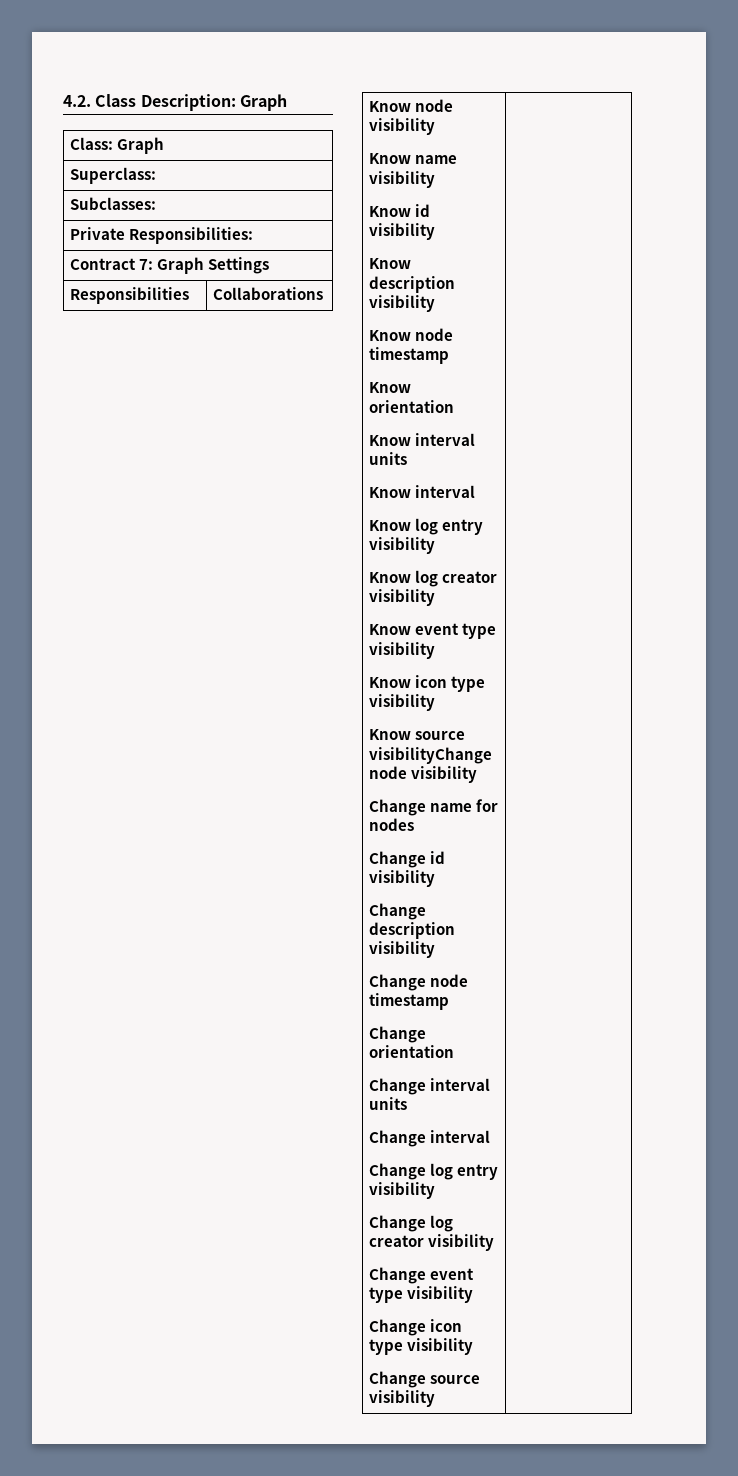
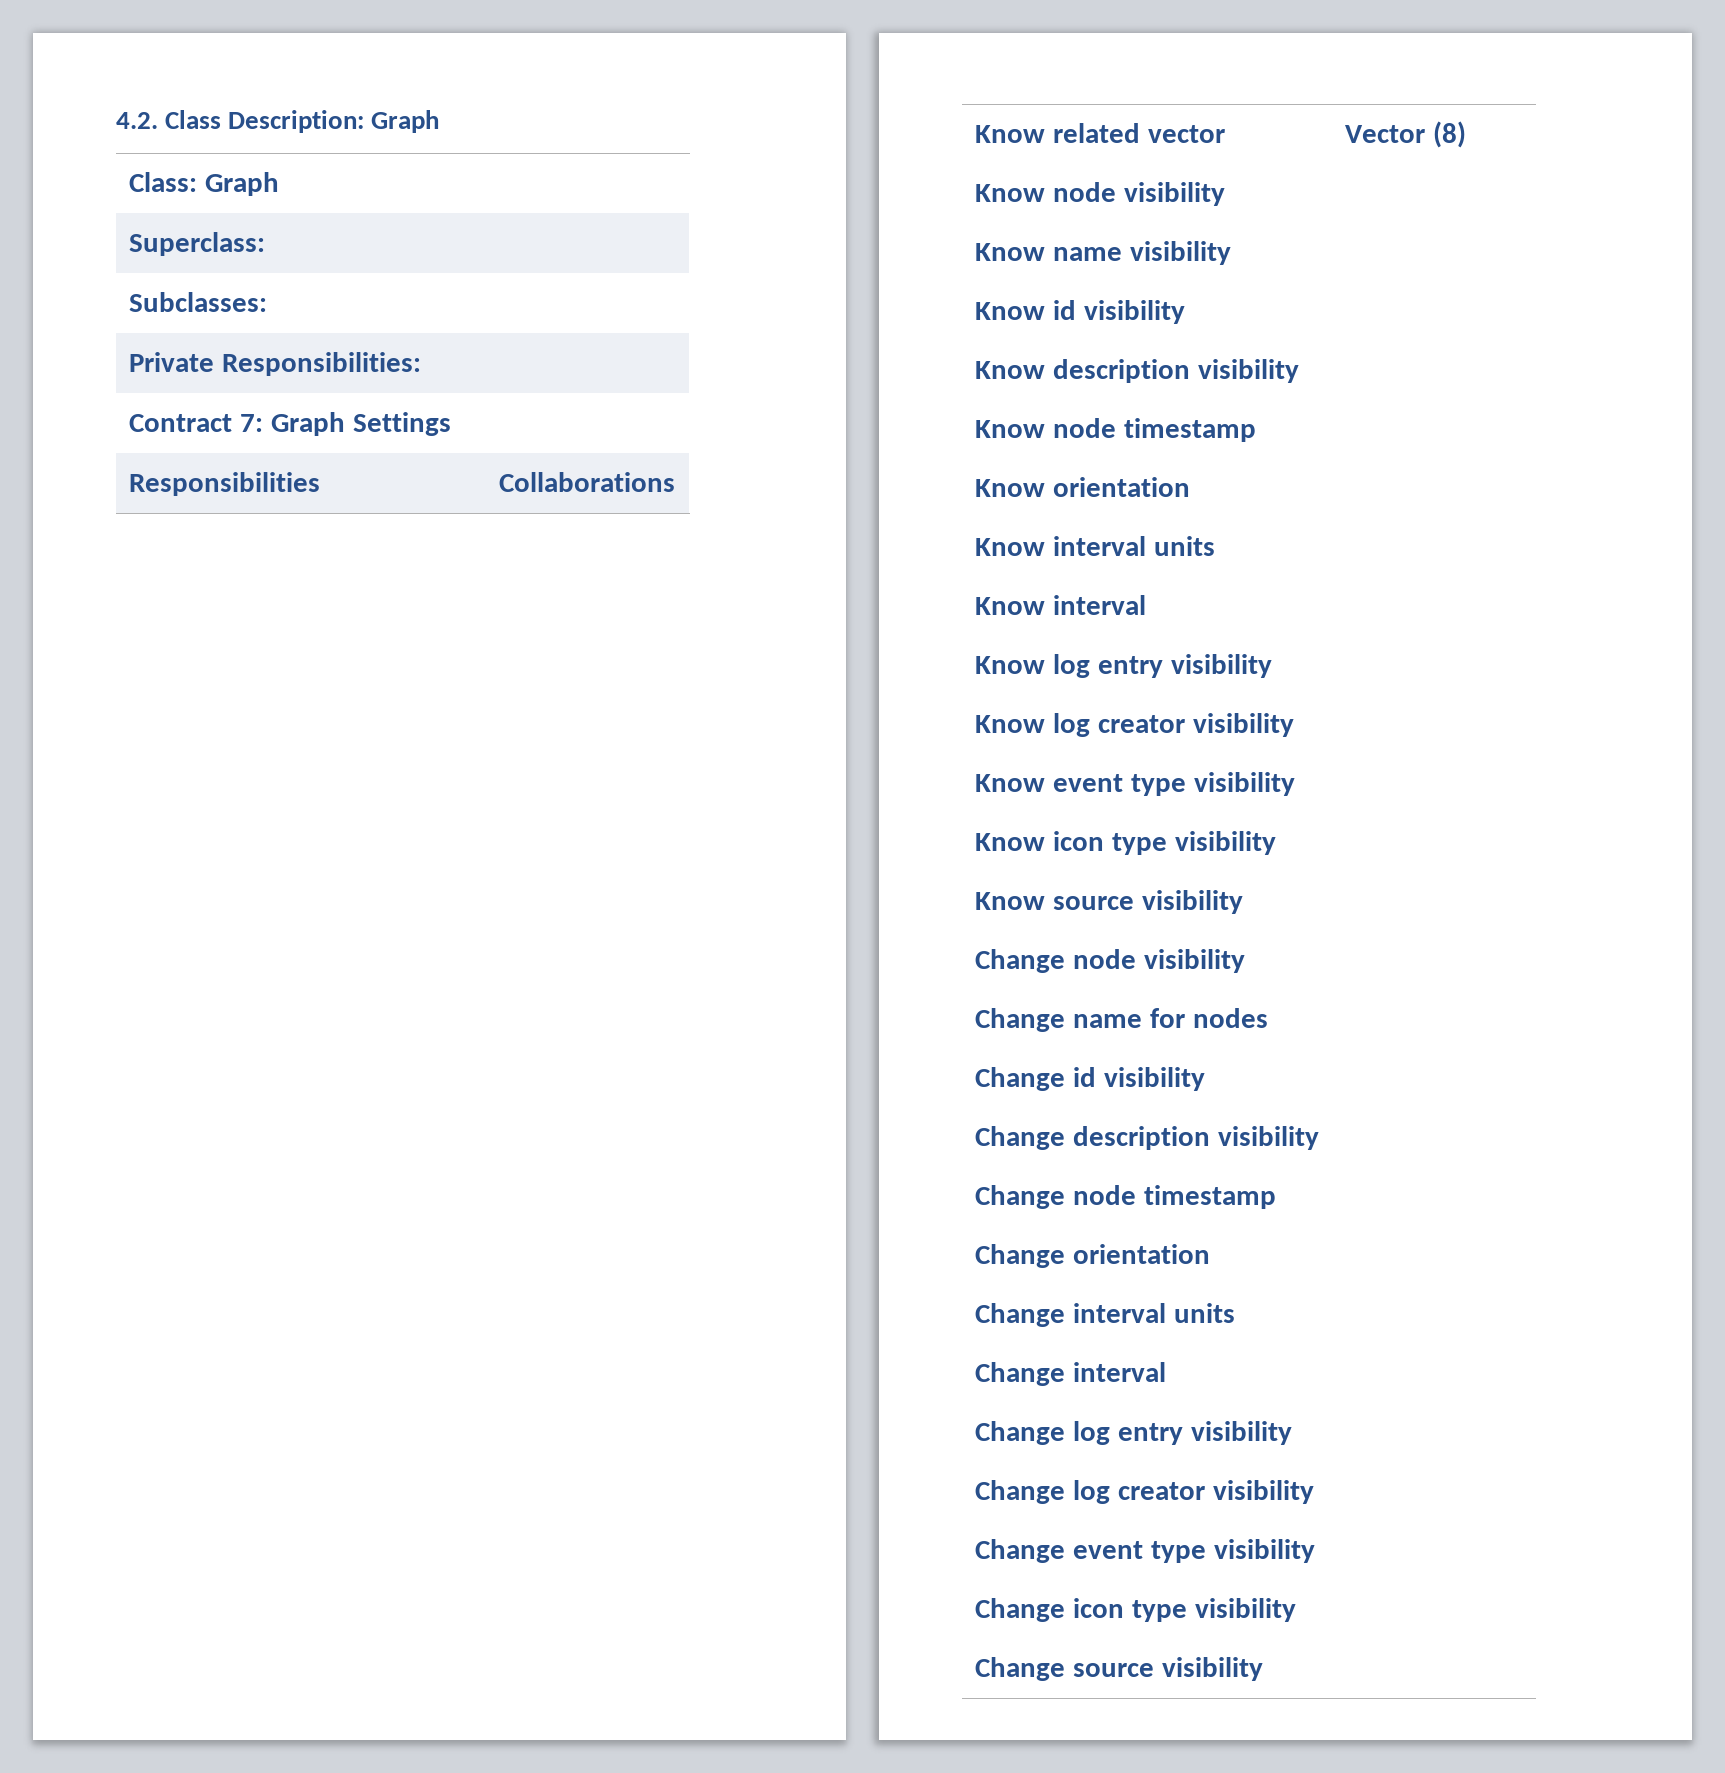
+ Know related vector
- Know source visibilityChange node visibility
+ Know source visibility
+ Change node visibility
+ Vector (8)

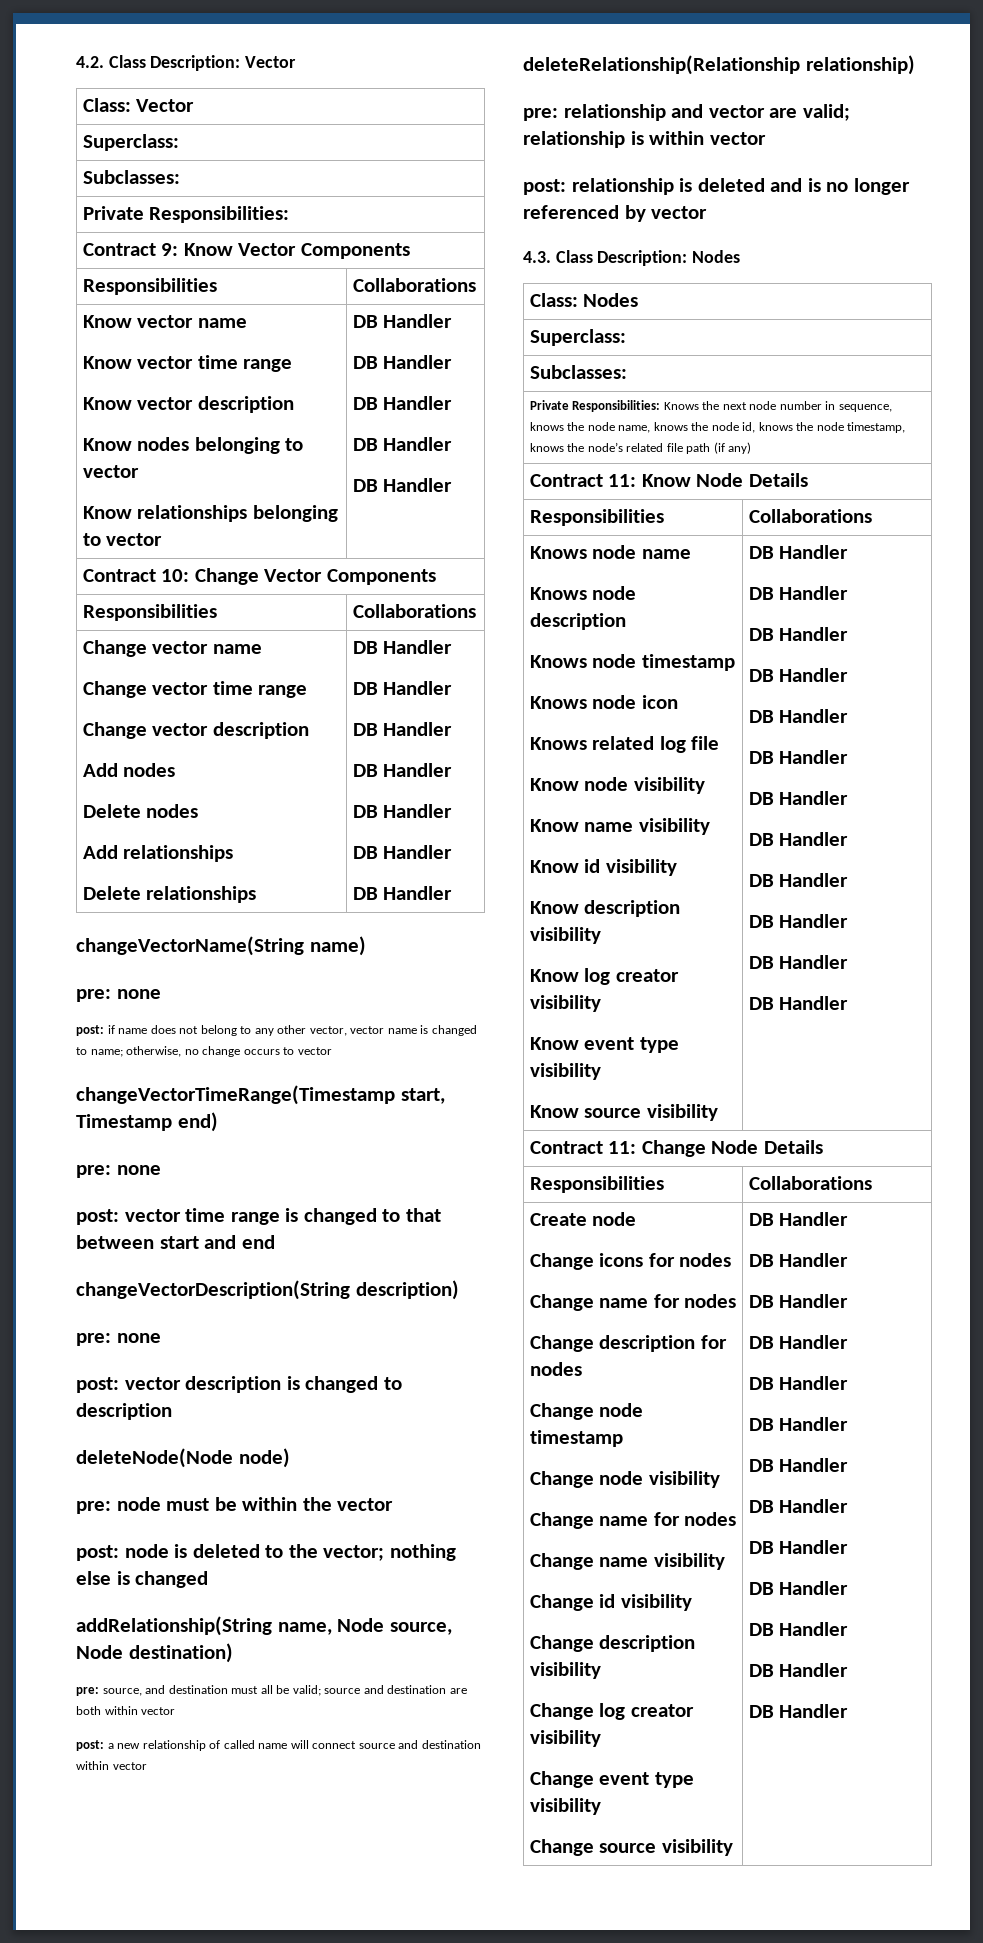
- 4.2. Class Description: Graph
- Class: Graph
+ 4.2. Class Description: Vector
+ Class: Vector
- Contract 7: Graph Settings
+ Contract 9: Know Vector Components
- Know related vector
+ Know vector name
+ Know vector time range
+ Know vector description
+ Know nodes belonging to vector
+ Know relationships belonging to vector | DB Handler
+ DB Handler
+ DB Handler
+ DB Handler
+ DB Handler
+ Contract 10: Change Vector Components
+ Responsibilities | Collaborations
+ Change vector name
+ Change vector time range
+ Change vector description
+ Add nodes
+ Delete nodes
+ Add relationships
+ Delete relationships | DB Handler
+ DB Handler
+ DB Handler
+ DB Handler
+ DB Handler
+ DB Handler
+ DB Handler
+ changeVectorName(String name)
+ pre: none
+ post: if name does not belong to any other vector, vector name is changed to name; otherwise, no change occurs to vector
+ changeVectorTimeRange(Timestamp start, Timestamp end)
+ pre: none
+ post: vector time range is changed to that between start and end
+ changeVectorDescription(String description)
+ pre: none
+ post: vector description is changed to description
+ deleteNode(Node node)
+ pre: node must be within the vector
+ post: node is deleted to the vector; nothing else is changed
+ addRelationship(String name, Node source, Node destination)
+ pre: source, and destination must all be valid; source and destination are both within vector
+ post: a new relationship of called name will connect source and destination within vector
+ deleteRelationship(Relationship relationship)
+ pre: relationship and vector are valid; relationship is within vector
+ post: relationship is deleted and is no longer referenced by vector
+ 4.3. Class Description: Nodes
+ Class: Nodes
+ Superclass:
+ Subclasses:
+ Private Responsibilities: Knows the next node number in sequence, knows the node name, knows the node id, knows the node timestamp, knows the node’s related file path (if any)
+ Contract 11: Know Node Details
+ Responsibilities | Collaborations
+ Knows node name
+ Knows node description
+ Knows node timestamp
+ Knows node icon
+ Knows related log file
- Know node timestamp
- Know orientation
- Know interval units
- Know interval
- Know log entry visibility
- Know icon type visibility
- Know source visibility
+ Know source visibility | DB Handler
+ DB Handler
+ DB Handler
+ DB Handler
+ DB Handler
+ DB Handler
+ DB Handler
+ DB Handler
+ DB Handler
+ DB Handler
+ DB Handler
+ DB Handler
+ Contract 11: Change Node Details
+ Responsibilities | Collaborations
+ Create node
+ Change icons for nodes
+ Change name for nodes
+ Change description for nodes
+ Change node timestamp
+ Change name visibility
- Change node timestamp
- Change orientation
- Change interval units
- Change interval
- Change log entry visibility
- Change icon type visibility
- Change source visibility | Vector (8)
+ Change source visibility | DB Handler
+ DB Handler
+ DB Handler
+ DB Handler
+ DB Handler
+ DB Handler
+ DB Handler
+ DB Handler
+ DB Handler
+ DB Handler
+ DB Handler
+ DB Handler
+ DB Handler

